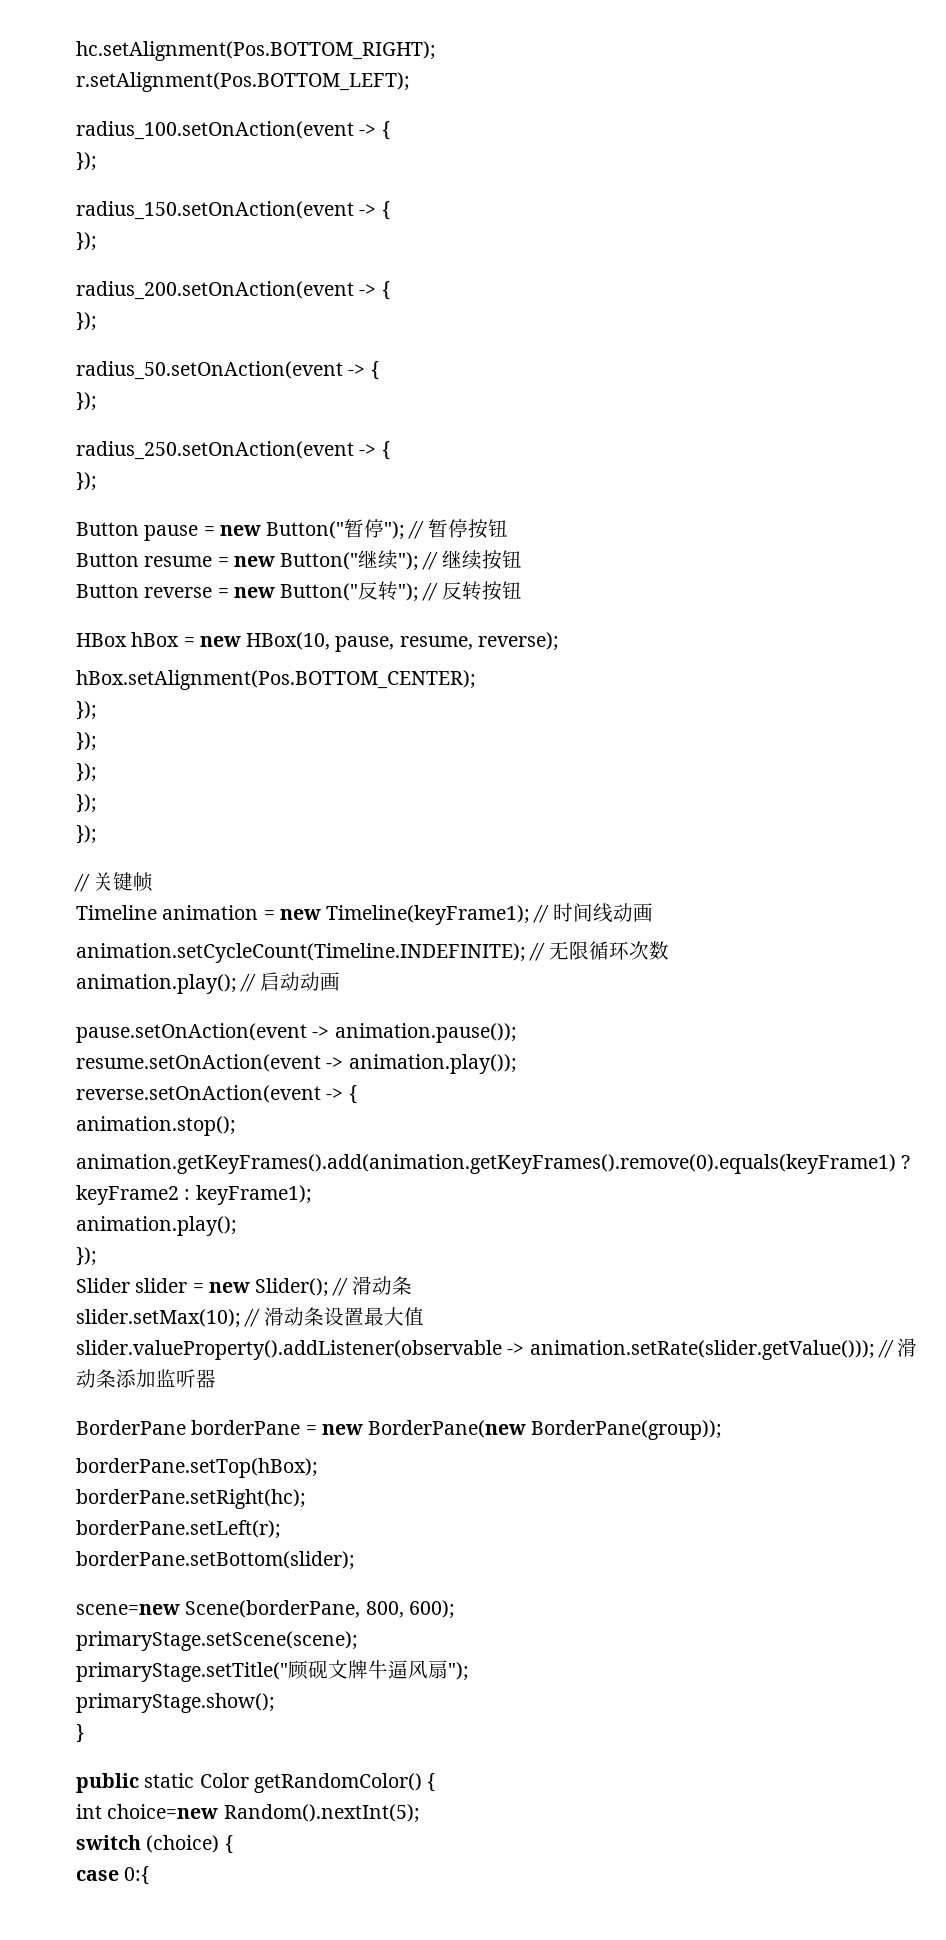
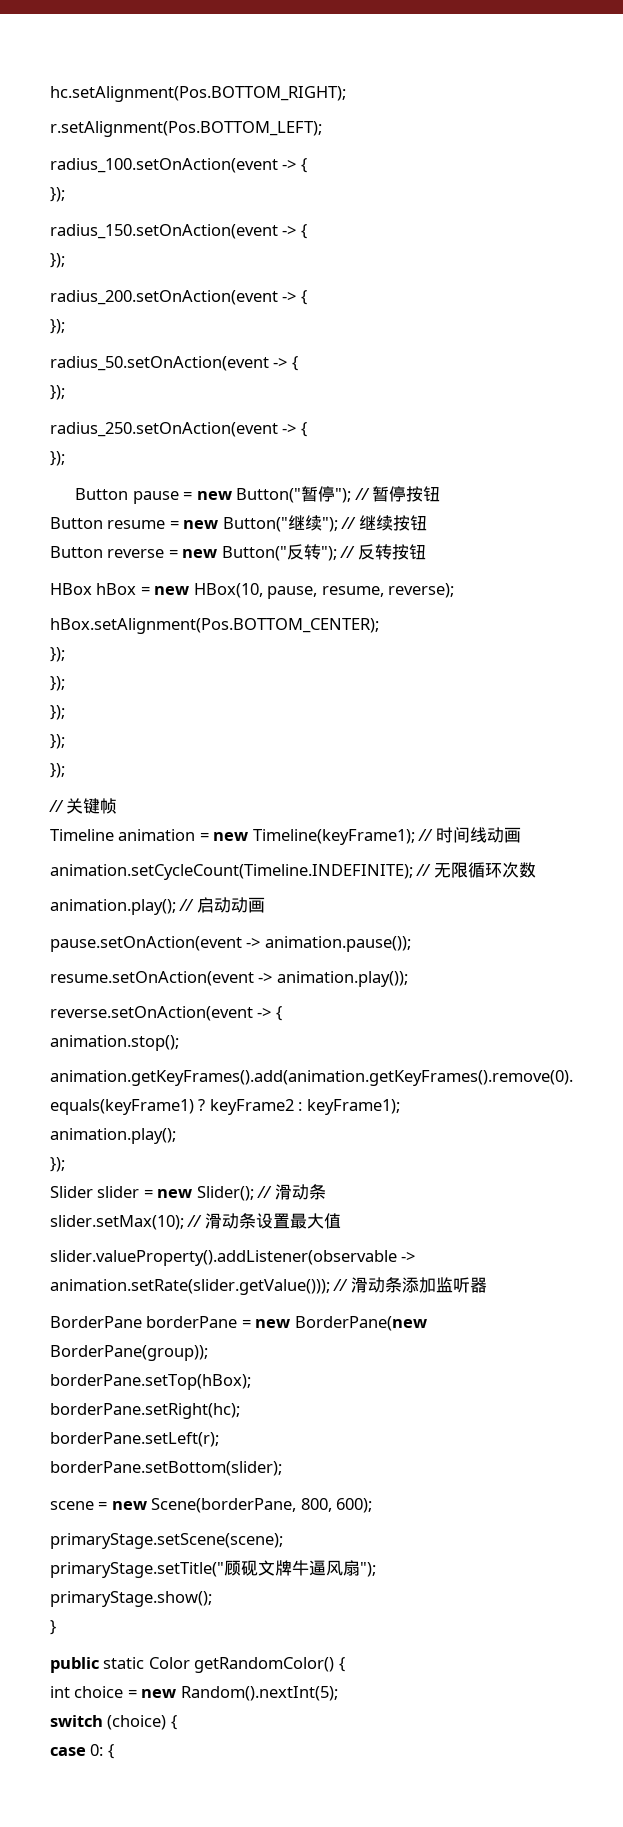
- scene=new Scene(borderPane, 800, 600);
+ scene = new Scene(borderPane, 800, 600);
- int choice=new Random().nextInt(5);
+ int choice = new Random().nextInt(5);
- case 0:{
+ case 0: {

